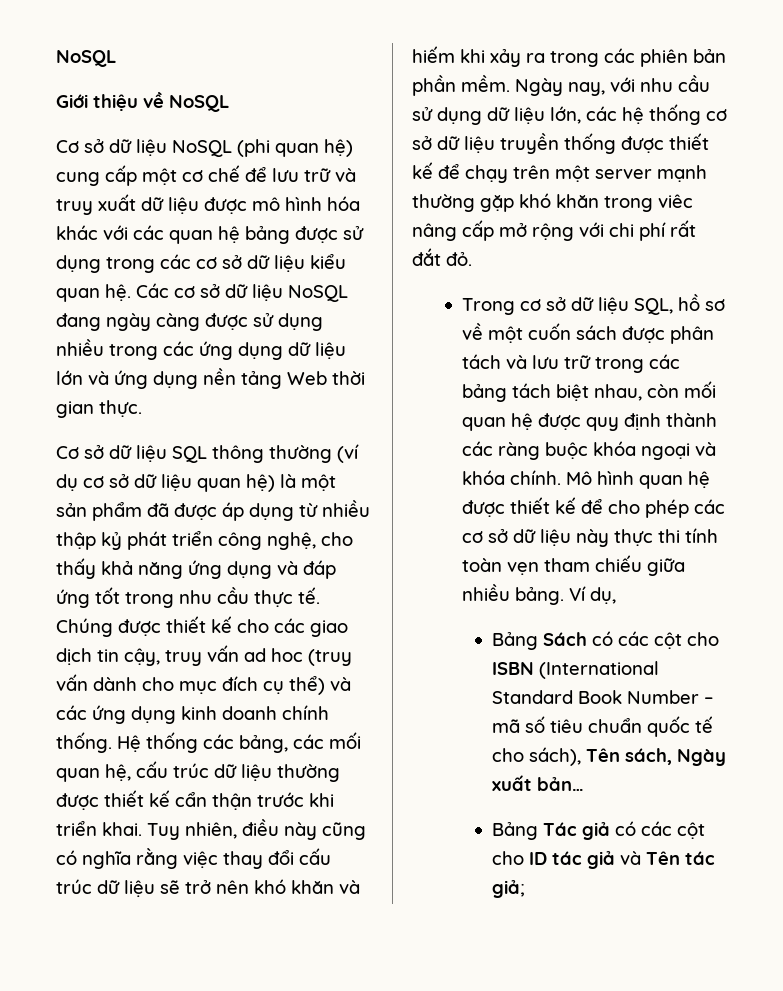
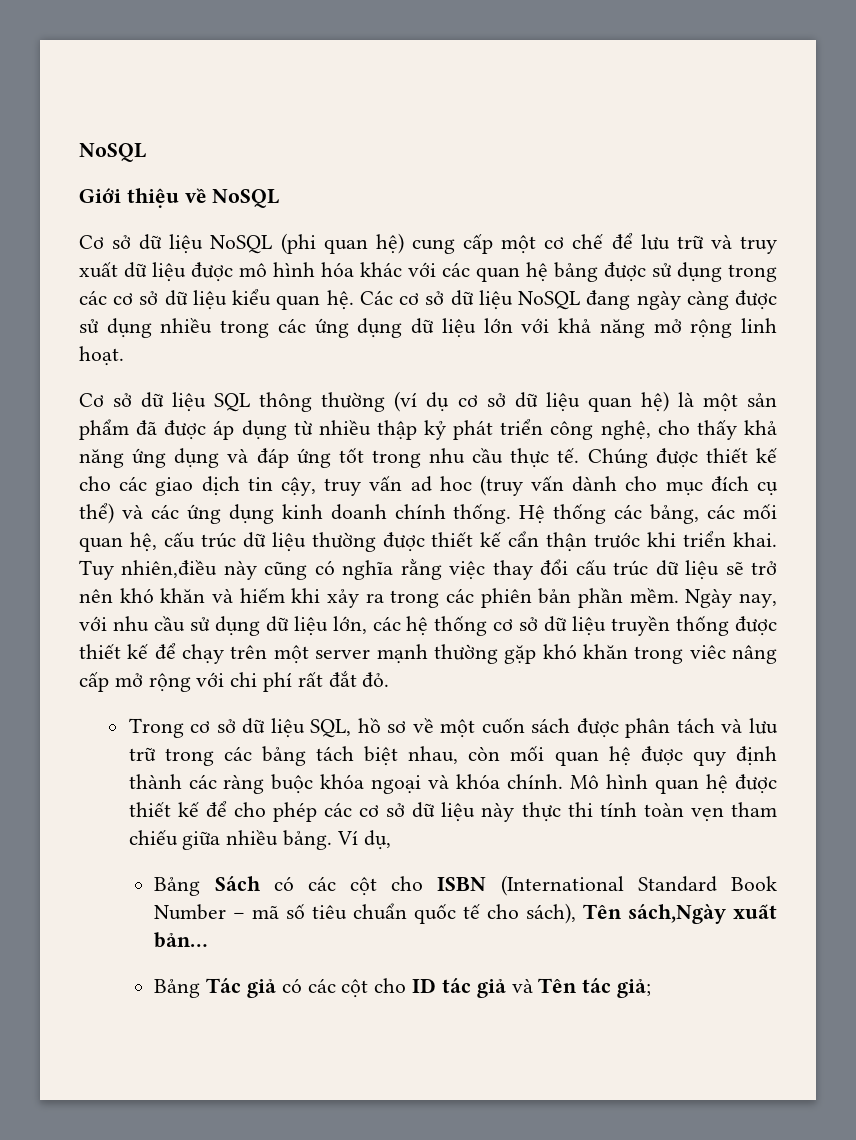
- Các cơ sở dữ liệu NoSQL đang ngày càng được sử dụng nhiều trong các ứng dụng dữ liệu lớn và ứng dụng nền tảng Web thời gian thực.
+ Các cơ sở dữ liệu NoSQL đang ngày càng được sử dụng nhiều trong các ứng dụng dữ liệu lớn với khả năng mở rộng linh hoạt.
- Tuy nhiên, điều này cũng có nghĩa rằng việc thay đổi cấu trúc dữ liệu sẽ trở nên khó khăn và hiếm khi xảy ra trong các phiên bản phần mềm.
+ Tuy nhiên,điều này cũng có nghĩa rằng việc thay đổi cấu trúc dữ liệu sẽ trở nên khó khăn và hiếm khi xảy ra trong các phiên bản phần mềm.
- Bảng Sách có các cột cho ISBN (International Standard Book Number – mã số tiêu chuẩn quốc tế cho sách), Tên sách, Ngày xuất bản…
+ Bảng Sách có các cột cho ISBN (International Standard Book Number – mã số tiêu chuẩn quốc tế cho sách), Tên sách,Ngày xuất bản…

